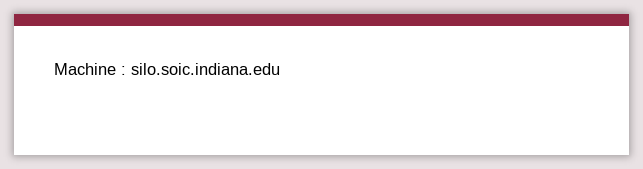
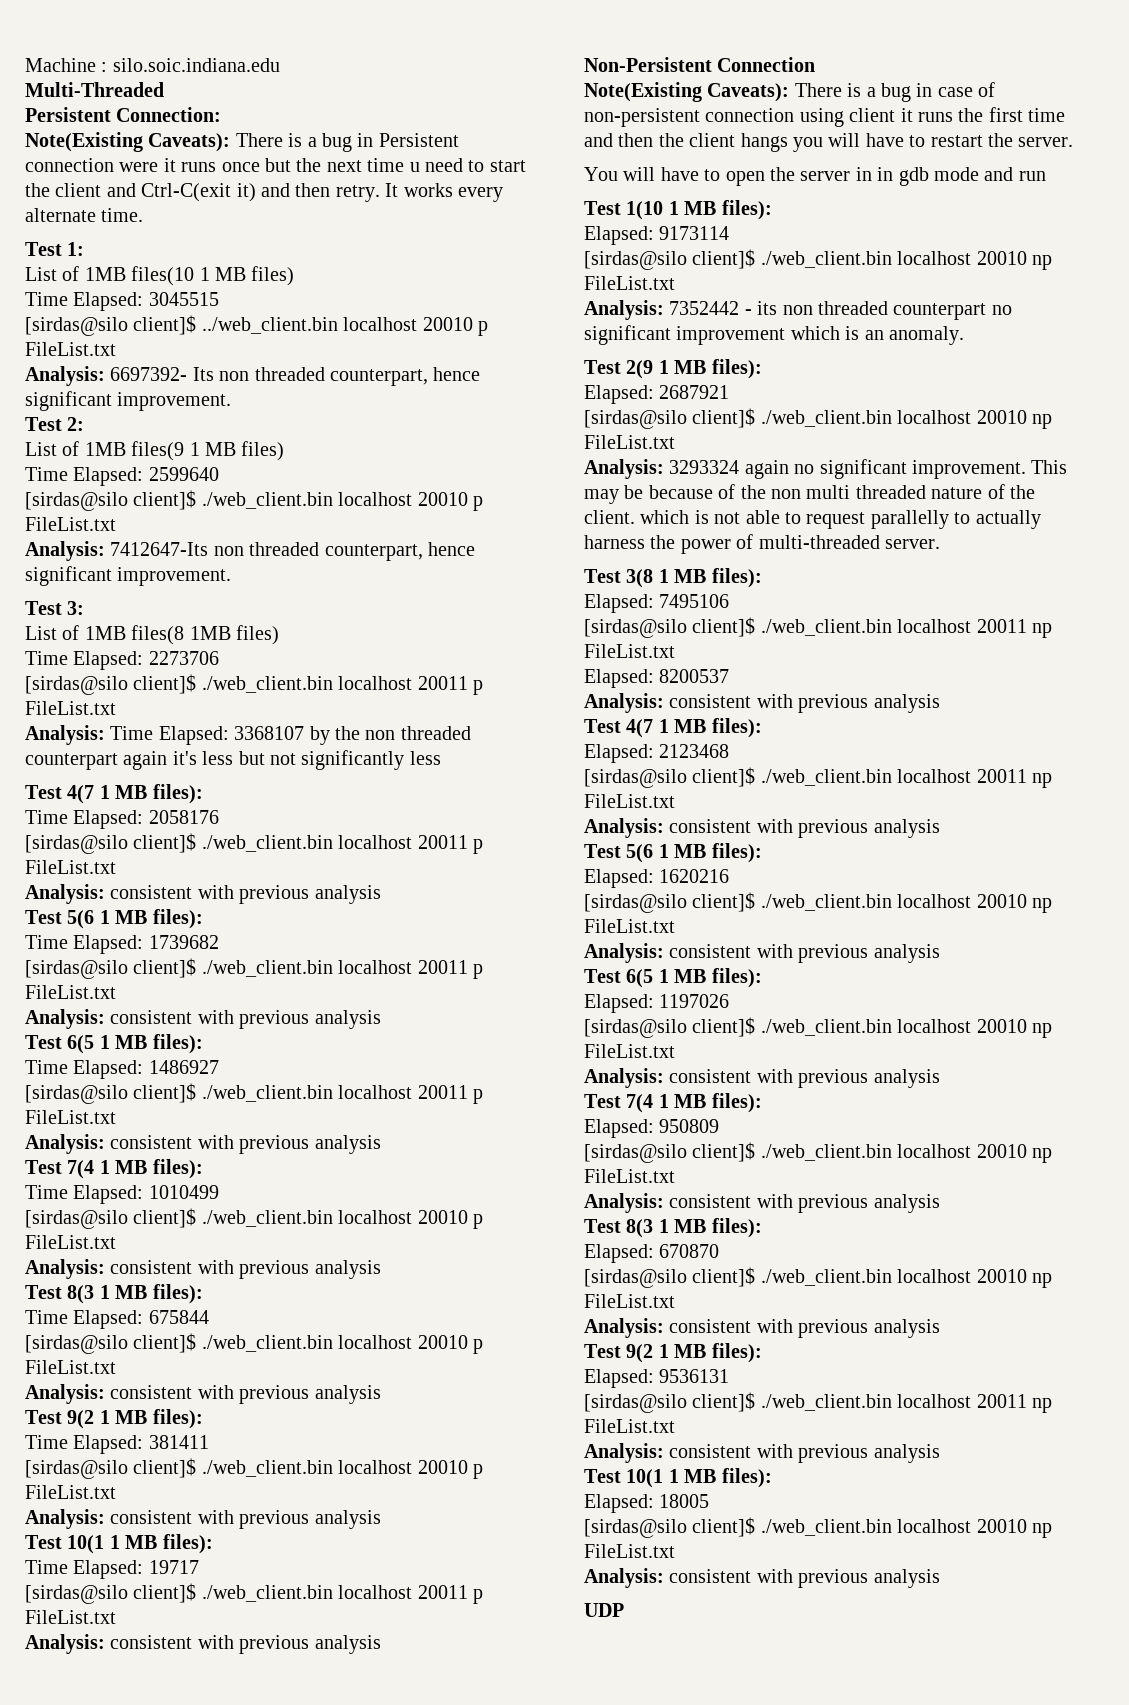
+ Multi-Threaded
+ Persistent Connection:
+ Note(Existing Caveats): There is a bug in Persistent connection were it runs once but the next time u need to start the client and Ctrl-C(exit it) and then retry. It works every alternate time.
+ Test 1:
+ List of 1MB files(10 1 MB files)
+ Time Elapsed: 3045515
+ [sirdas@silo client]$ ../web_client.bin localhost 20010 p FileList.txt
+ Analysis: 6697392- Its non threaded counterpart, hence significant improvement.
+ Test 2:
+ List of 1MB files(9 1 MB files)
+ Time Elapsed: 2599640
+ [sirdas@silo client]$ ./web_client.bin localhost 20010 p FileList.txt
+ Analysis: 7412647-Its non threaded counterpart, hence significant improvement.
+ Test 3:
+ List of 1MB files(8 1MB files)
+ Time Elapsed: 2273706
+ [sirdas@silo client]$ ./web_client.bin localhost 20011 p FileList.txt
+ Analysis: Time Elapsed: 3368107 by the non threaded counterpart again it's less but not significantly less
+ Test 4(7 1 MB files):
+ Time Elapsed: 2058176
+ [sirdas@silo client]$ ./web_client.bin localhost 20011 p FileList.txt
+ Analysis: consistent with previous analysis
+ Test 5(6 1 MB files):
+ Time Elapsed: 1739682
+ [sirdas@silo client]$ ./web_client.bin localhost 20011 p FileList.txt
+ Analysis: consistent with previous analysis
+ Test 6(5 1 MB files):
+ Time Elapsed: 1486927
+ [sirdas@silo client]$ ./web_client.bin localhost 20011 p FileList.txt
+ Analysis: consistent with previous analysis
+ Test 7(4 1 MB files):
+ Time Elapsed: 1010499
+ [sirdas@silo client]$ ./web_client.bin localhost 20010 p FileList.txt
+ Analysis: consistent with previous analysis
+ Test 8(3 1 MB files):
+ Time Elapsed: 675844
+ [sirdas@silo client]$ ./web_client.bin localhost 20010 p FileList.txt
+ Analysis: consistent with previous analysis
+ Test 9(2 1 MB files):
+ Time Elapsed: 381411
+ [sirdas@silo client]$ ./web_client.bin localhost 20010 p FileList.txt
+ Analysis: consistent with previous analysis
+ Test 10(1 1 MB files):
+ Time Elapsed: 19717
+ [sirdas@silo client]$ ./web_client.bin localhost 20011 p FileList.txt
+ Analysis: consistent with previous analysis
+ Non-Persistent Connection
+ Note(Existing Caveats): There is a bug in case of non-persistent connection using client it runs the first time and then the client hangs you will have to restart the server.
+ You will have to open the server in in gdb mode and run
+ Test 1(10 1 MB files):
+ Elapsed: 9173114
+ [sirdas@silo client]$ ./web_client.bin localhost 20010 np FileList.txt
+ Analysis: 7352442 - its non threaded counterpart no significant improvement which is an anomaly.
+ Test 2(9 1 MB files):
+ Elapsed: 2687921
+ [sirdas@silo client]$ ./web_client.bin localhost 20010 np FileList.txt
+ Analysis: 3293324 again no significant improvement. This may be because of the non multi threaded nature of the client. which is not able to request parallelly to actually harness the power of multi-threaded server.
+ Test 3(8 1 MB files):
+ Elapsed: 7495106
+ [sirdas@silo client]$ ./web_client.bin localhost 20011 np FileList.txt
+ Elapsed: 8200537
+ Analysis: consistent with previous analysis
+ Test 4(7 1 MB files):
+ Elapsed: 2123468
+ [sirdas@silo client]$ ./web_client.bin localhost 20011 np FileList.txt
+ Analysis: consistent with previous analysis
+ Test 5(6 1 MB files):
+ Elapsed: 1620216
+ [sirdas@silo client]$ ./web_client.bin localhost 20010 np FileList.txt
+ Analysis: consistent with previous analysis
+ Test 6(5 1 MB files):
+ Elapsed: 1197026
+ [sirdas@silo client]$ ./web_client.bin localhost 20010 np FileList.txt
+ Analysis: consistent with previous analysis
+ Test 7(4 1 MB files):
+ Elapsed: 950809
+ [sirdas@silo client]$ ./web_client.bin localhost 20010 np FileList.txt
+ Analysis: consistent with previous analysis
+ Test 8(3 1 MB files):
+ Elapsed: 670870
+ [sirdas@silo client]$ ./web_client.bin localhost 20010 np FileList.txt
+ Analysis: consistent with previous analysis
+ Test 9(2 1 MB files):
+ Elapsed: 9536131
+ [sirdas@silo client]$ ./web_client.bin localhost 20011 np FileList.txt
+ Analysis: consistent with previous analysis
+ Test 10(1 1 MB files):
+ Elapsed: 18005
+ [sirdas@silo client]$ ./web_client.bin localhost 20010 np FileList.txt
+ Analysis: consistent with previous analysis
+ UDP

